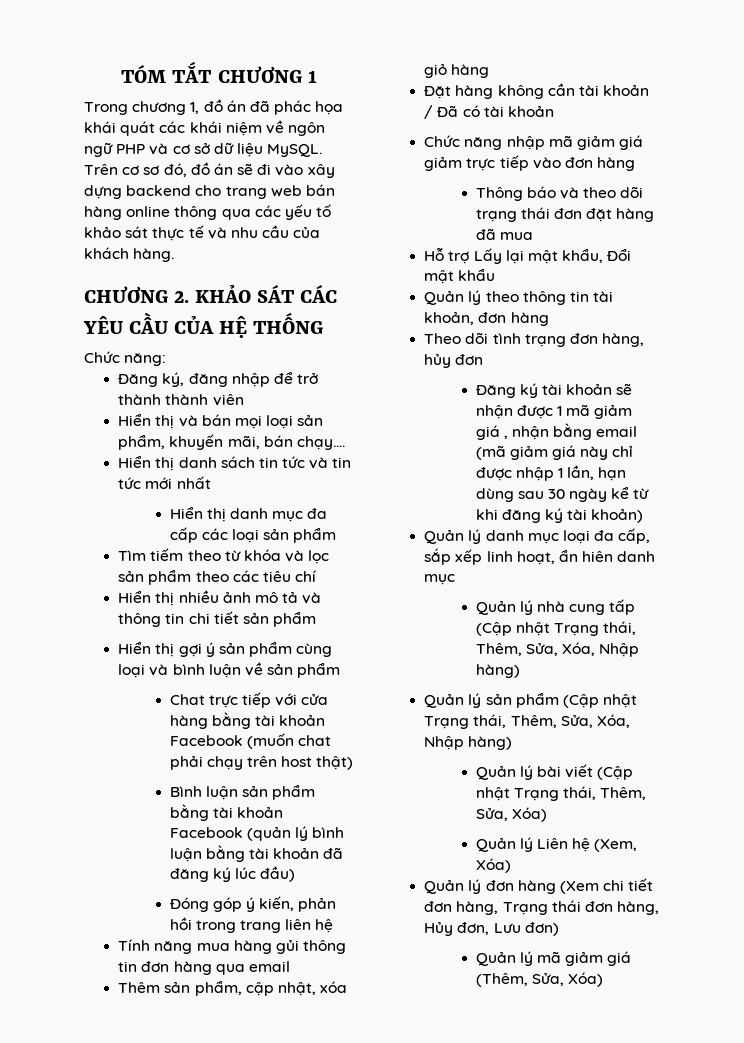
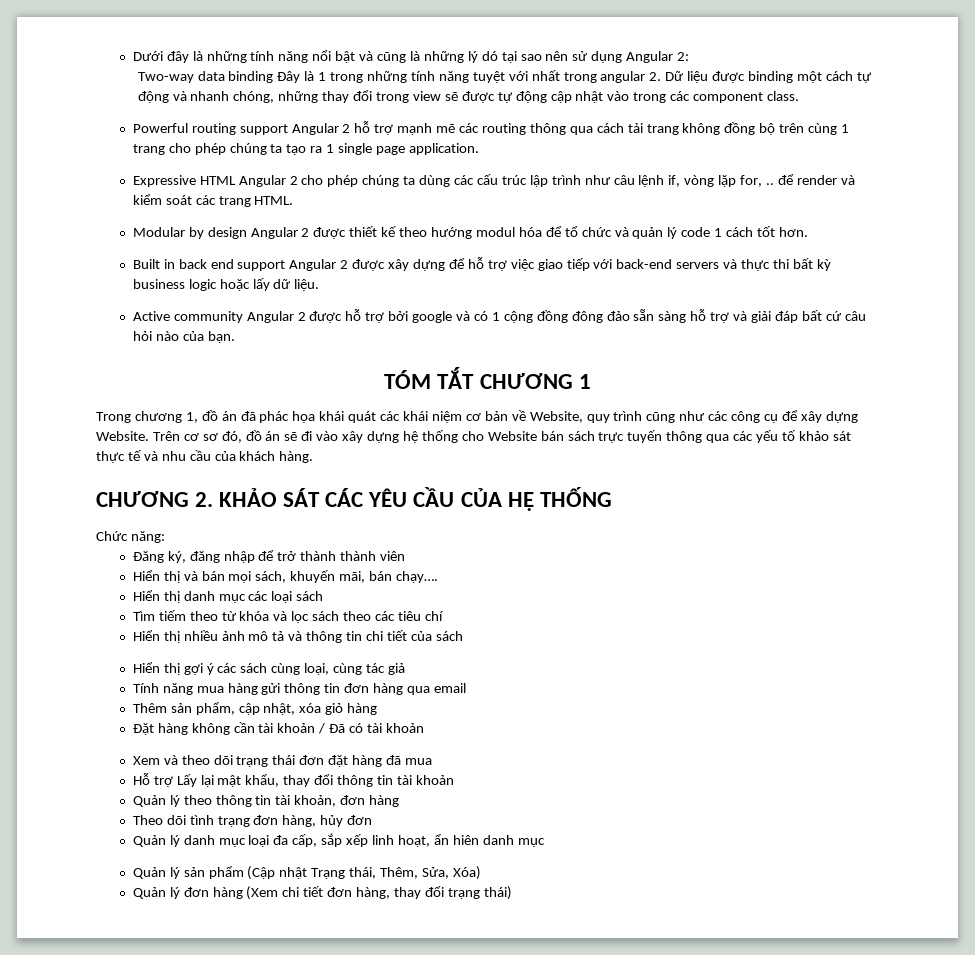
+ Dưới đây là những tính năng nổi bật và cũng là những lý dó tại sao nên sử dụng Angular 2:
+ Two-way data binding Đây là 1 trong những tính năng tuyệt với nhất trong angular 2. Dữ liệu được binding một cách tự động và nhanh chóng, những thay đổi trong view sẽ được tự động cập nhật vào trong các component class.
+ Powerful routing support Angular 2 hỗ trợ mạnh mẽ các routing thông qua cách tải trang không đồng bộ trên cùng 1 trang cho phép chúng ta tạo ra 1 single page application.
+ Expressive HTML Angular 2 cho phép chúng ta dùng các cấu trúc lập trình như câu lệnh if, vòng lặp for, .. để render và kiểm soát các trang HTML.
+ Modular by design Angular 2 được thiết kế theo hướng modul hóa để tổ chức và quản lý code 1 cách tốt hơn.
+ Built in back end support Angular 2 được xây dựng để hỗ trợ việc giao tiếp với back-end servers và thực thi bất kỳ business logic hoặc lấy dữ liệu.
+ Active community Angular 2 được hỗ trợ bởi google và có 1 cộng đồng đông đảo sẵn sàng hỗ trợ và giải đáp bất cứ câu hỏi nào của bạn.
- Trong chương 1, đồ án đã phác họa khái quát các khái niệm về ngôn ngữ PHP và cơ sở dữ liệu MySQL.
+ Trong chương 1, đồ án đã phác họa khái quát các khái niệm cơ bản về Website, quy trình cũng như các công cụ để xây dựng Website.
- Trên cơ sơ đó, đồ án sẽ đi vào xây dựng backend cho trang web bán hàng online thông qua các yếu tố khảo sát thực tế và nhu cầu của khách hàng.
+ Trên cơ sơ đó, đồ án sẽ đi vào xây dựng hệ thống cho Website bán sách trực tuyến thông qua các yếu tố khảo sát thực tế và nhu cầu của khách hàng.
- Hiển thị và bán mọi loại sản phẩm, khuyến mãi, bán chạy….
+ Hiển thị và bán mọi sách, khuyến mãi, bán chạy….
- Hiển thị danh sách tin tức và tin tức mới nhất
- Hiển thị danh mục đa cấp các loại sản phẩm
+ Hiển thị danh mục các loại sách
- Tìm tiếm theo từ khóa và lọc sản phẩm theo các tiêu chí
+ Tìm tiếm theo từ khóa và lọc sách theo các tiêu chí
- Hiển thị nhiều ảnh mô tả và thông tin chi tiết sản phẩm
+ Hiển thị nhiều ảnh mô tả và thông tin chi tiết của sách
- Hiển thị gợi ý sản phẩm cùng loại và bình luận về sản phẩm
- Chat trực tiếp với cửa hàng bằng tài khoản Facebook (muốn chat phải chạy trên host thật)
- Bình luận sản phẩm bằng tài khoản Facebook (quản lý bình luận bằng tài khoản đã đăng ký lúc đầu)
- Đóng góp ý kiến, phản hồi trong trang liên hệ
+ Hiển thị gợi ý các sách cùng loại, cùng tác giả
- Tính năng mua hàng gủi thông tin đơn hàng qua email
+ Tính năng mua hàng gửi thông tin đơn hàng qua email
- Chức năng nhập mã giảm giá giảm trực tiếp vào đơn hàng
- Thông báo và theo dõi trạng thái đơn đặt hàng đã mua
+ Xem và theo dõi trạng thái đơn đặt hàng đã mua
- Hỗ trợ Lấy lại mật khẩu, Đổi mật khẩu
+ Hỗ trợ Lấy lại mật khẩu, thay đổi thông tin tài khoản
- Đăng ký tài khoản sẽ nhận được 1 mã giảm giá , nhận bằng email (mã giảm giá này chỉ được nhập 1 lần, hạn dùng sau 30 ngày kể từ khi đăng ký tài khoản)
- Quản lý nhà cung tấp (Cập nhật Trạng thái, Thêm, Sửa, Xóa, Nhập hàng)
- Quản lý sản phẩm (Cập nhật Trạng thái, Thêm, Sửa, Xóa, Nhập hàng)
- Quản lý bài viết (Cập nhật Trạng thái, Thêm, Sửa, Xóa)
- Quản lý Liên hệ (Xem, Xóa)
+ Quản lý sản phẩm (Cập nhật Trạng thái, Thêm, Sửa, Xóa)
- Quản lý đơn hàng (Xem chi tiết đơn hàng, Trạng thái đơn hàng, Hủy đơn, Lưu đơn)
- Quản lý mã giảm giá (Thêm, Sửa, Xóa)
+ Quản lý đơn hàng (Xem chi tiết đơn hàng, thay đổi trạng thái)

